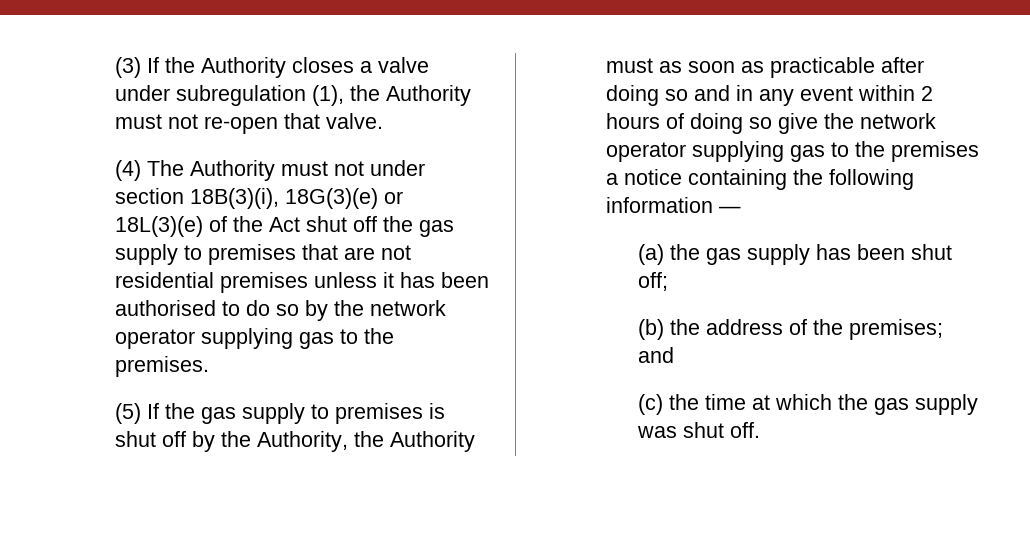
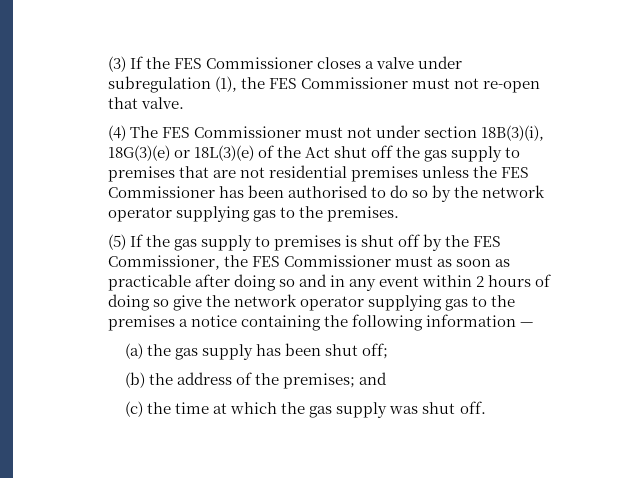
- (3) If the Authority closes a valve under subregulation (1), the Authority must not re-open that valve.
+ (3) If the FES Commissioner closes a valve under subregulation (1), the FES Commissioner must not re-open that valve.
- (4) The Authority must not under section 18B(3)(i), 18G(3)(e) or 18L(3)(e) of the Act shut off the gas supply to premises that are not residential premises unless it has been authorised to do so by the network operator supplying gas to the premises.
+ (4) The FES Commissioner must not under section 18B(3)(i), 18G(3)(e) or 18L(3)(e) of the Act shut off the gas supply to premises that are not residential premises unless the FES Commissioner has been authorised to do so by the network operator supplying gas to the premises.
- (5) If the gas supply to premises is shut off by the Authority, the Authority must as soon as practicable after doing so and in any event within 2 hours of doing so give the network operator supplying gas to the premises a notice containing the following information —
+ (5) If the gas supply to premises is shut off by the FES Commissioner, the FES Commissioner must as soon as practicable after doing so and in any event within 2 hours of doing so give the network operator supplying gas to the premises a notice containing the following information —

